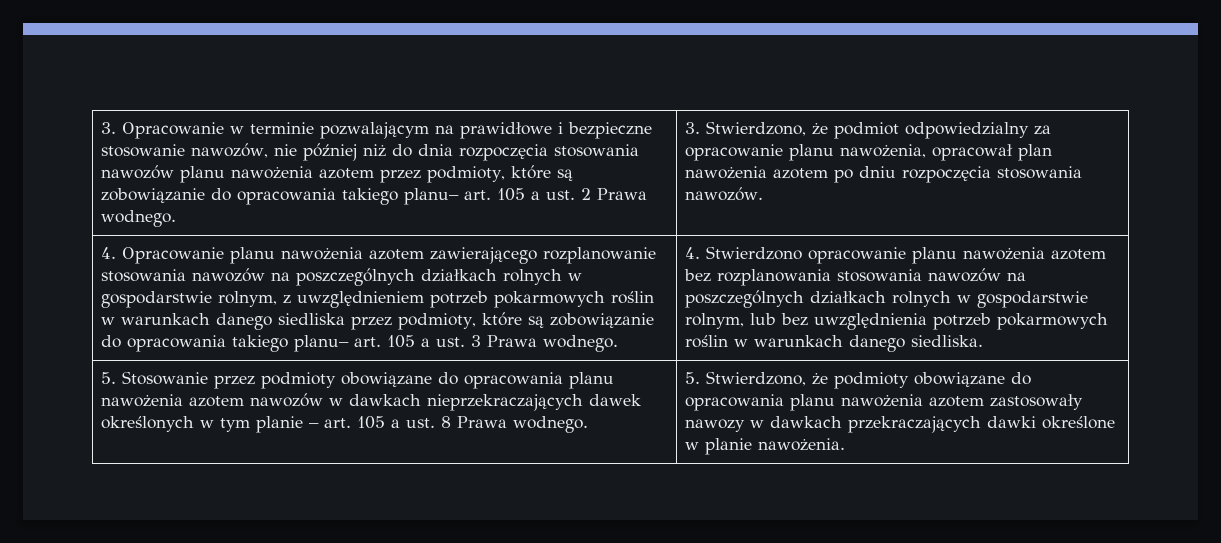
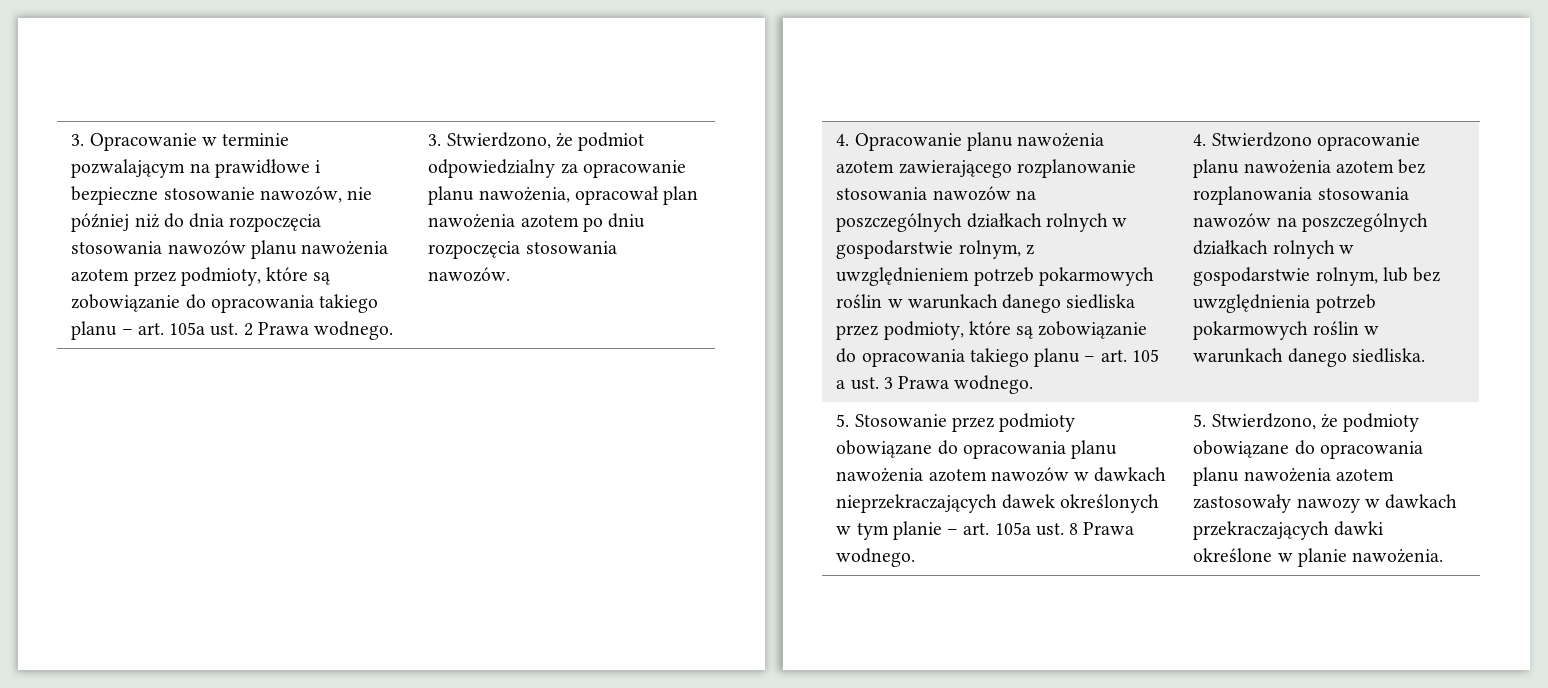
- 3. Opracowanie w terminie pozwalającym na prawidłowe i bezpieczne stosowanie nawozów, nie później niż do dnia rozpoczęcia stosowania nawozów planu nawożenia azotem przez podmioty, które są zobowiązanie do opracowania takiego planu– art. 105 a ust. 2 Prawa wodnego.
+ 3. Opracowanie w terminie pozwalającym na prawidłowe i bezpieczne stosowanie nawozów, nie później niż do dnia rozpoczęcia stosowania nawozów planu nawożenia azotem przez podmioty, które są zobowiązanie do opracowania takiego planu – art. 105a ust. 2 Prawa wodnego.
- 4. Opracowanie planu nawożenia azotem zawierającego rozplanowanie stosowania nawozów na poszczególnych działkach rolnych w gospodarstwie rolnym, z uwzględnieniem potrzeb pokarmowych roślin w warunkach danego siedliska przez podmioty, które są zobowiązanie do opracowania takiego planu– art. 105 a ust. 3 Prawa wodnego.
+ 4. Opracowanie planu nawożenia azotem zawierającego rozplanowanie stosowania nawozów na poszczególnych działkach rolnych w gospodarstwie rolnym, z uwzględnieniem potrzeb pokarmowych roślin w warunkach danego siedliska przez podmioty, które są zobowiązanie do opracowania takiego planu – art. 105 a ust. 3 Prawa wodnego.
- 5. Stosowanie przez podmioty obowiązane do opracowania planu nawożenia azotem nawozów w dawkach nieprzekraczających dawek określonych w tym planie – art. 105 a ust. 8 Prawa wodnego.
+ 5. Stosowanie przez podmioty obowiązane do opracowania planu nawożenia azotem nawozów w dawkach nieprzekraczających dawek określonych w tym planie – art. 105a ust. 8 Prawa wodnego.

